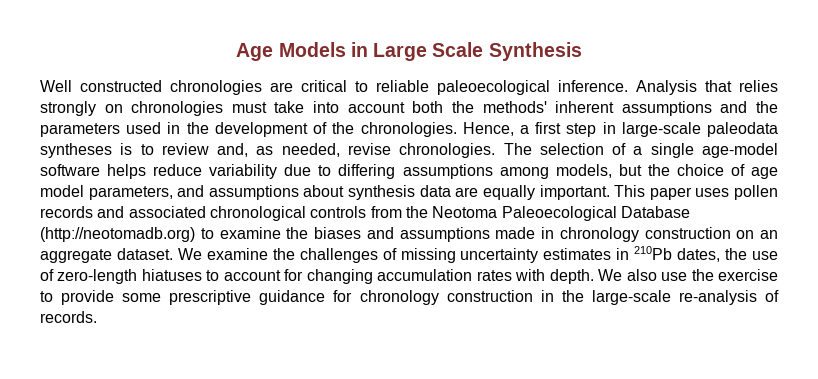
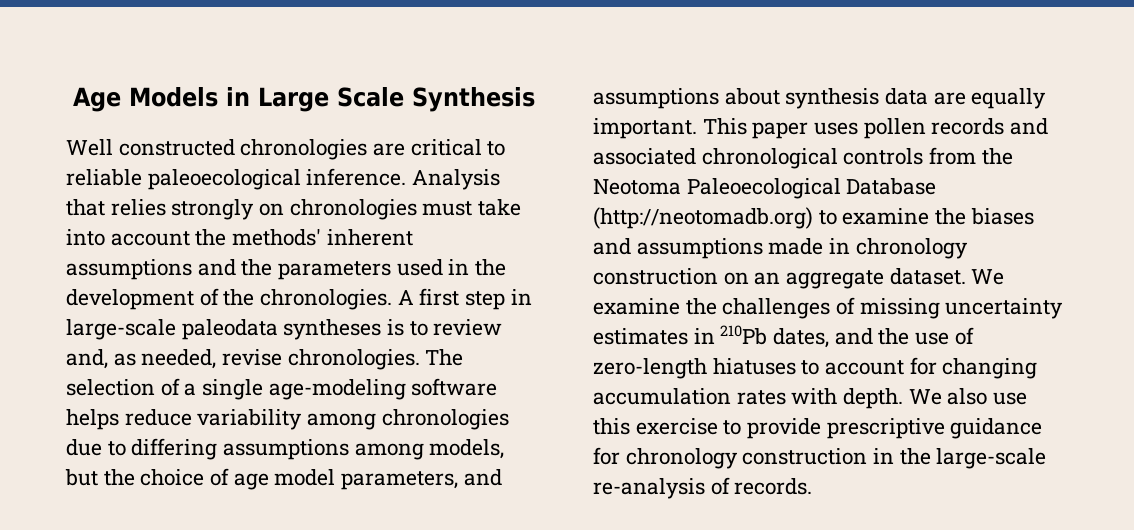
- Analysis that relies strongly on chronologies must take into account both the methods' inherent assumptions and the parameters used in the development of the chronologies.
+ Analysis that relies strongly on chronologies must take into account the methods' inherent assumptions and the parameters used in the development of the chronologies.
- Hence, a first step in large-scale paleodata syntheses is to review and, as needed, revise chronologies.
+ A first step in large-scale paleodata syntheses is to review and, as needed, revise chronologies.
- The selection of a single age-model software helps reduce variability due to differing assumptions among models, but the choice of age model parameters, and assumptions about synthesis data are equally important.
+ The selection of a single age-modeling software helps reduce variability among chronologies due to differing assumptions among models, but the choice of age model parameters, and assumptions about synthesis data are equally important.
- We examine the challenges of missing uncertainty estimates in 210Pb dates, the use of zero-length hiatuses to account for changing accumulation rates with depth.
+ We examine the challenges of missing uncertainty estimates in 210Pb dates, and the use of zero-length hiatuses to account for changing accumulation rates with depth.
- We also use the exercise to provide some prescriptive guidance for chronology construction in the large-scale re-analysis of records.
+ We also use this exercise to provide prescriptive guidance for chronology construction in the large-scale re-analysis of records.

